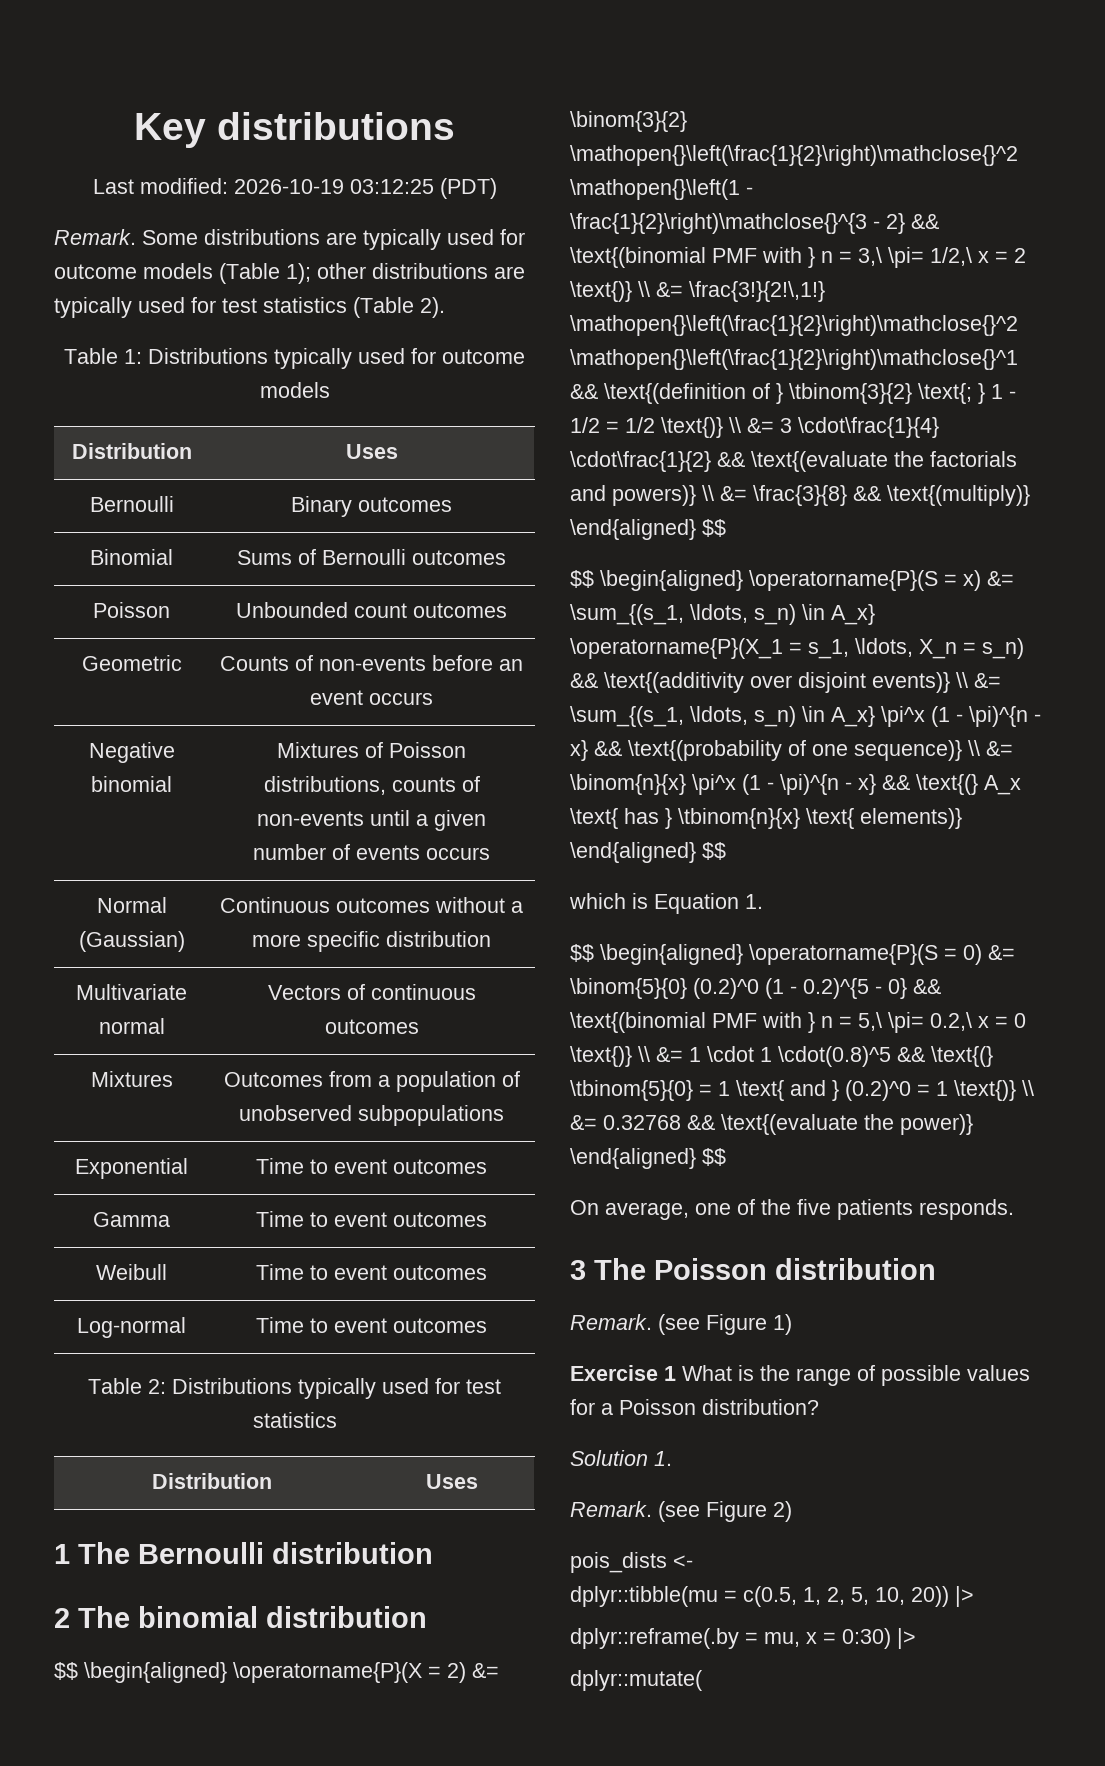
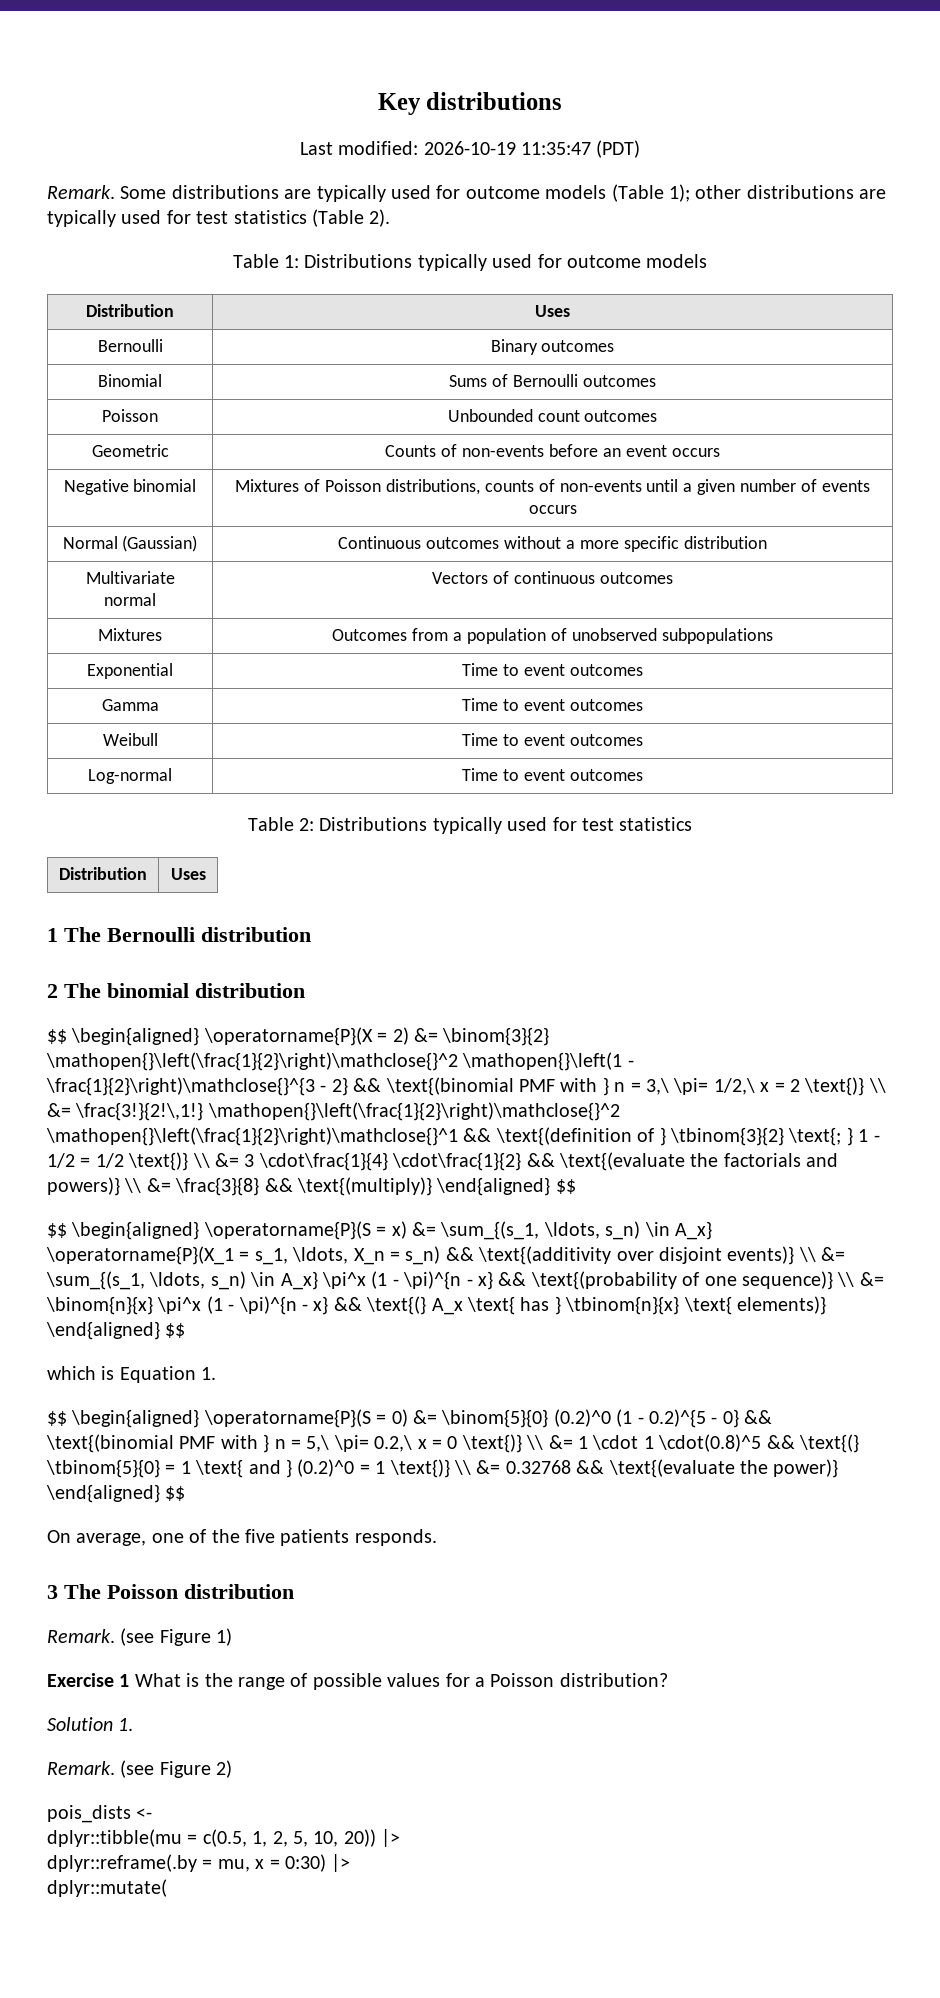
- Last modified: 2026-10-19 03:12:25 (PDT)
+ Last modified: 2026-10-19 11:35:47 (PDT)

